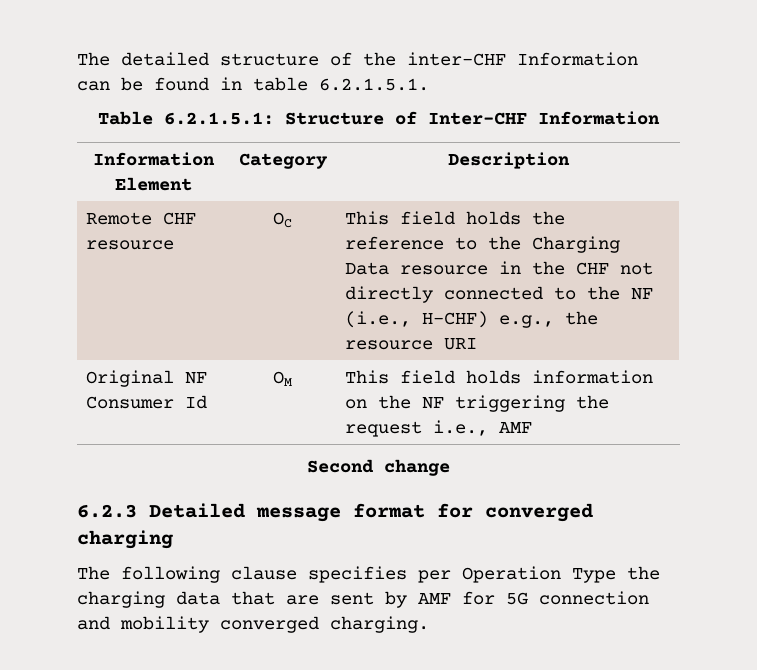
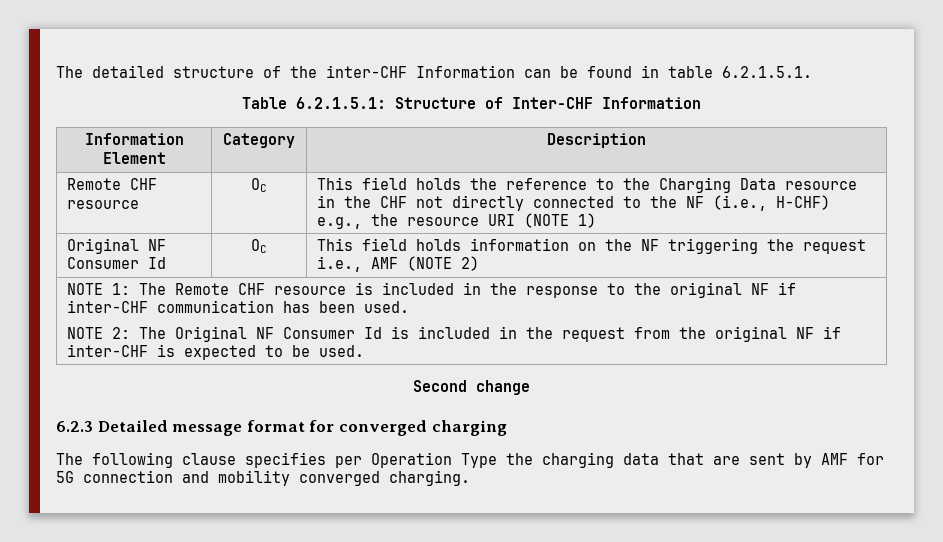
- Remote CHF resource | OC | This field holds the reference to the Charging Data resource in the CHF not directly connected to the NF (i.e., H-CHF) e.g., the resource URI
+ Remote CHF resource | OC | This field holds the reference to the Charging Data resource in the CHF not directly connected to the NF (i.e., H-CHF) e.g., the resource URI (NOTE 1)
- Original NF Consumer Id | OM | This field holds information on the NF triggering the request i.e., AMF
+ Original NF Consumer Id | OC | This field holds information on the NF triggering the request i.e., AMF (NOTE 2)
+ NOTE 1: The Remote CHF resource is included in the response to the original NF if inter-CHF communication has been used.
+ NOTE 2: The Original NF Consumer Id is included in the request from the original NF if inter-CHF is expected to be used.

